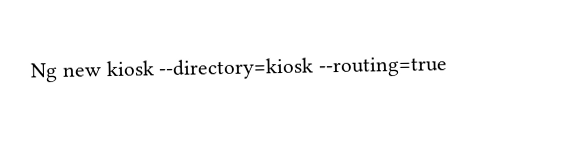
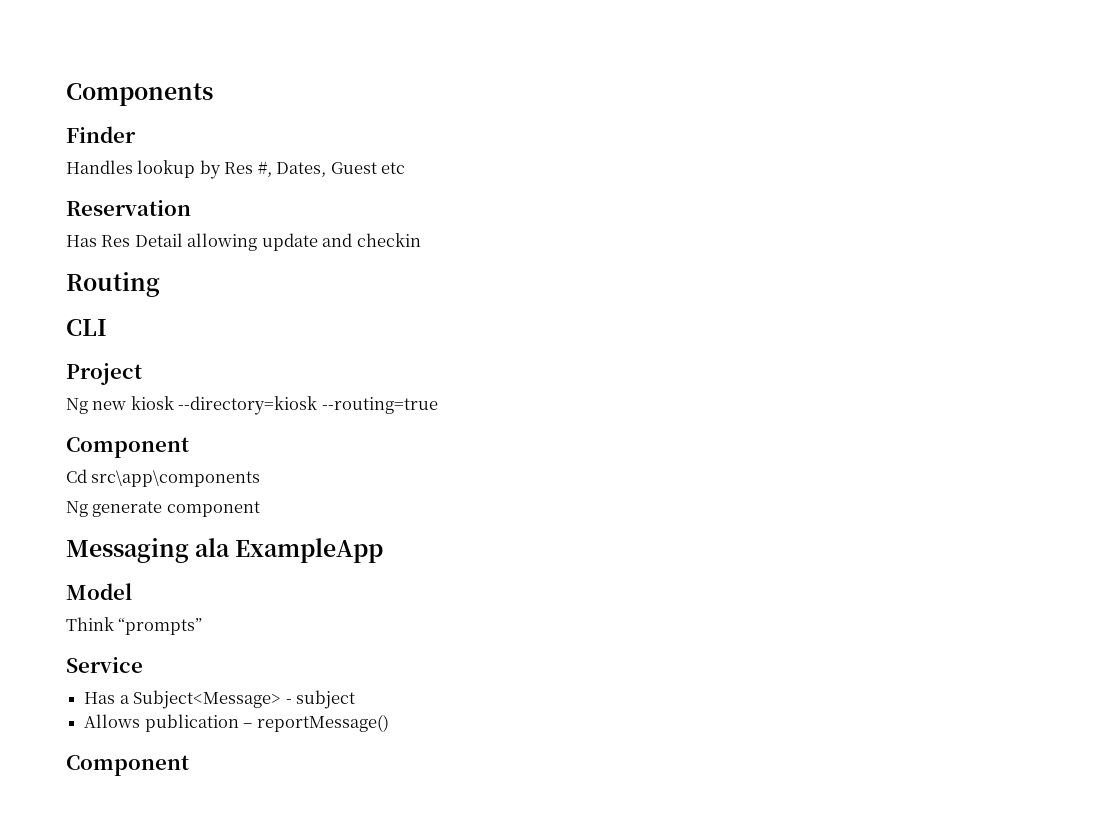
+ Components
+ Finder
+ Handles lookup by Res #, Dates, Guest etc
+ Reservation
+ Has Res Detail allowing update and checkin
+ Routing
+ CLI
+ Project
  Ng new kiosk --directory=kiosk --routing=true
+ Component
+ Cd src\app\components
+ Ng generate component
+ Messaging ala ExampleApp
+ Model
+ Think “prompts”
+ Service
+ Has a Subject<Message> - subject
+ Allows publication – reportMessage()
+ Component

